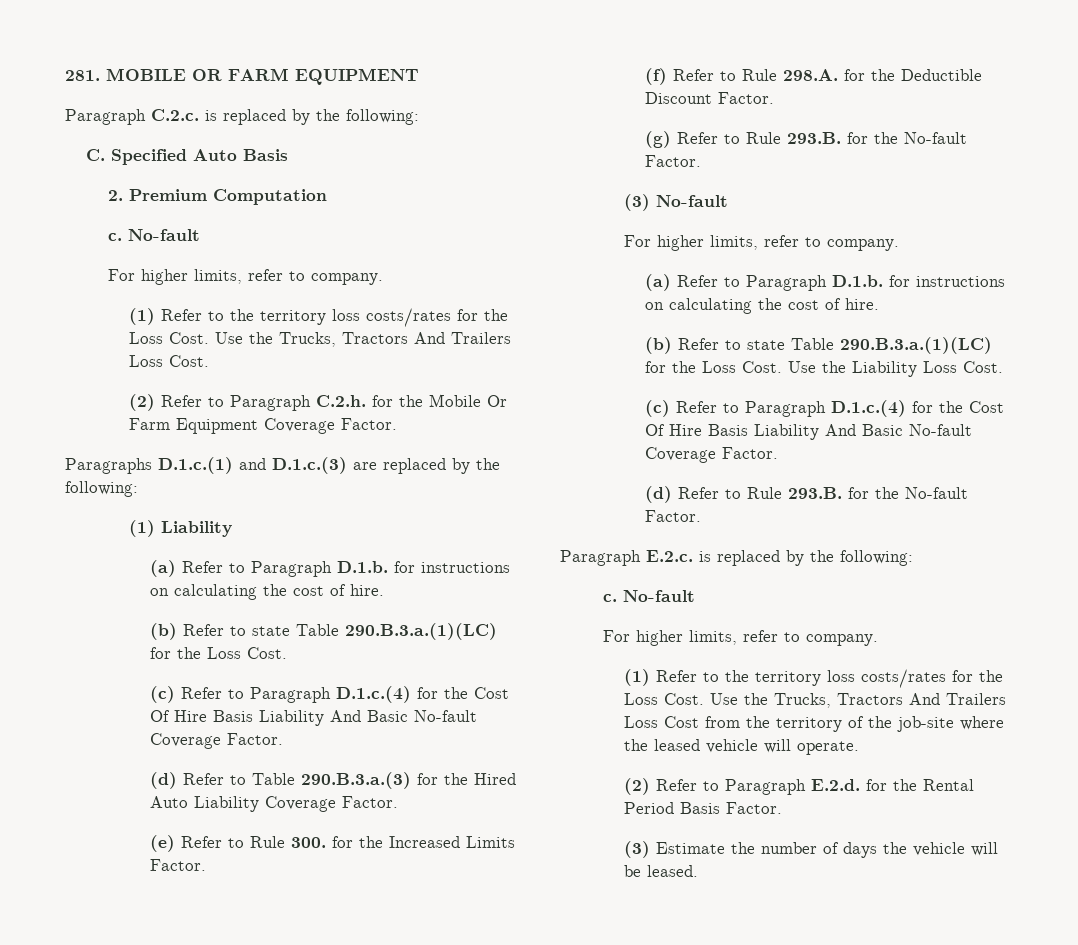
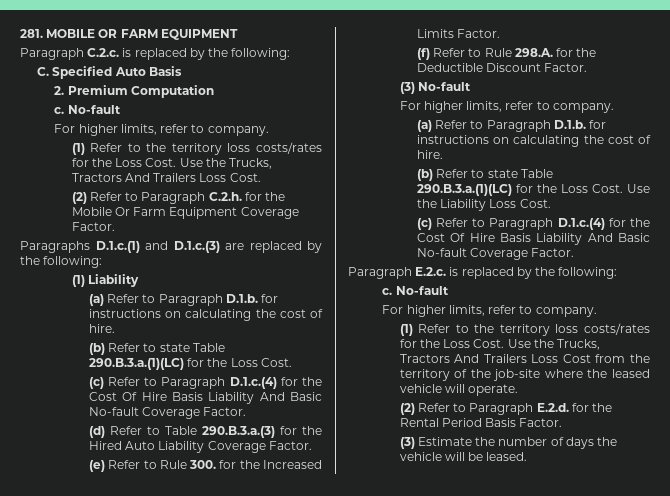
- (g) Refer to Rule 293.B. for the No-fault Factor.
- (d) Refer to Rule 293.B. for the No-fault Factor.

